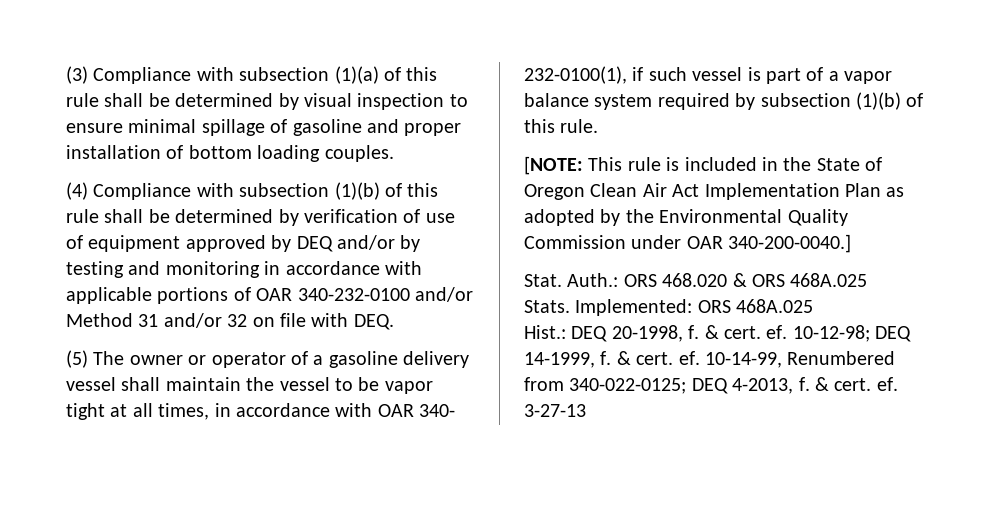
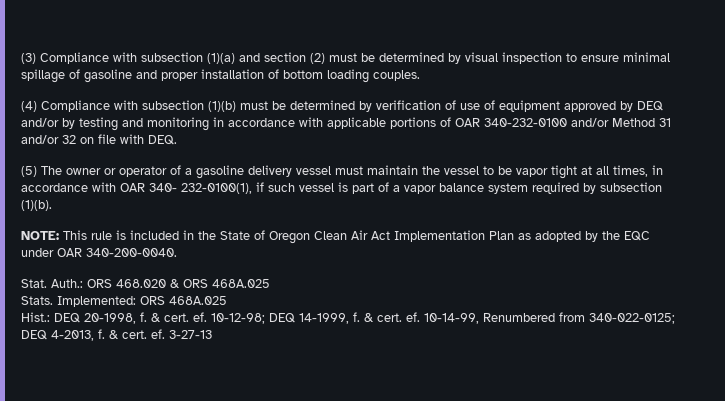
- (3) Compliance with subsection (1)(a) of this rule shall be determined by visual inspection to ensure minimal spillage of gasoline and proper installation of bottom loading couples.
+ (3) Compliance with subsection (1)(a) and section (2) must be determined by visual inspection to ensure minimal spillage of gasoline and proper installation of bottom loading couples.
- (4) Compliance with subsection (1)(b) of this rule shall be determined by verification of use of equipment approved by DEQ and/or by testing and monitoring in accordance with applicable portions of OAR 340-232-0100 and/or Method 31 and/or 32 on file with DEQ.
+ (4) Compliance with subsection (1)(b) must be determined by verification of use of equipment approved by DEQ and/or by testing and monitoring in accordance with applicable portions of OAR 340-232-0100 and/or Method 31 and/or 32 on file with DEQ.
- (5) The owner or operator of a gasoline delivery vessel shall maintain the vessel to be vapor tight at all times, in accordance with OAR 340- 232-0100(1), if such vessel is part of a vapor balance system required by subsection (1)(b) of this rule.
- [NOTE: This rule is included in the State of Oregon Clean Air Act Implementation Plan as adopted by the Environmental Quality Commission under OAR 340-200-0040.]
+ (5) The owner or operator of a gasoline delivery vessel must maintain the vessel to be vapor tight at all times, in accordance with OAR 340- 232-0100(1), if such vessel is part of a vapor balance system required by subsection (1)(b).
+ NOTE: This rule is included in the State of Oregon Clean Air Act Implementation Plan as adopted by the EQC under OAR 340-200-0040.

